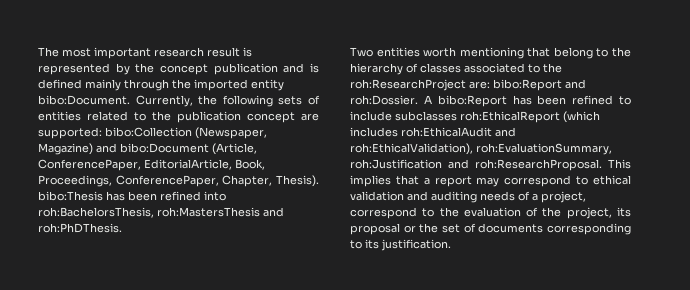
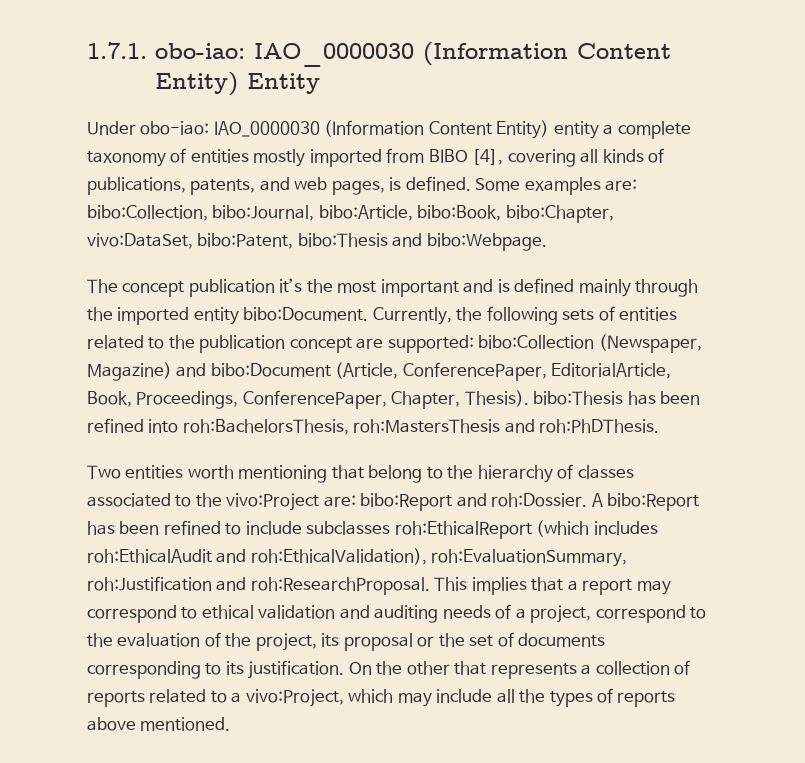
- The most important research result is represented by the concept publication and is defined mainly through the imported entity bibo:Document.
+ 1.7.1. obo-iao: IAO_0000030 (Information Content Entity) Entity
+ Under obo-iao: IAO_0000030 (Information Content Entity) entity a complete taxonomy of entities mostly imported from BIBO [4], covering all kinds of publications, patents, and web pages, is defined. Some examples are: bibo:Collection, bibo:Journal, bibo:Article, bibo:Book, bibo:Chapter, vivo:DataSet, bibo:Patent, bibo:Thesis and bibo:Webpage.
+ The concept publication it’s the most important and is defined mainly through the imported entity bibo:Document.
- Two entities worth mentioning that belong to the hierarchy of classes associated to the roh:ResearchProject are: bibo:Report and roh:Dossier.
+ Two entities worth mentioning that belong to the hierarchy of classes associated to the vivo:Project are: bibo:Report and roh:Dossier.
+ On the other that represents a collection of reports related to a vivo:Project, which may include all the types of reports above mentioned.

